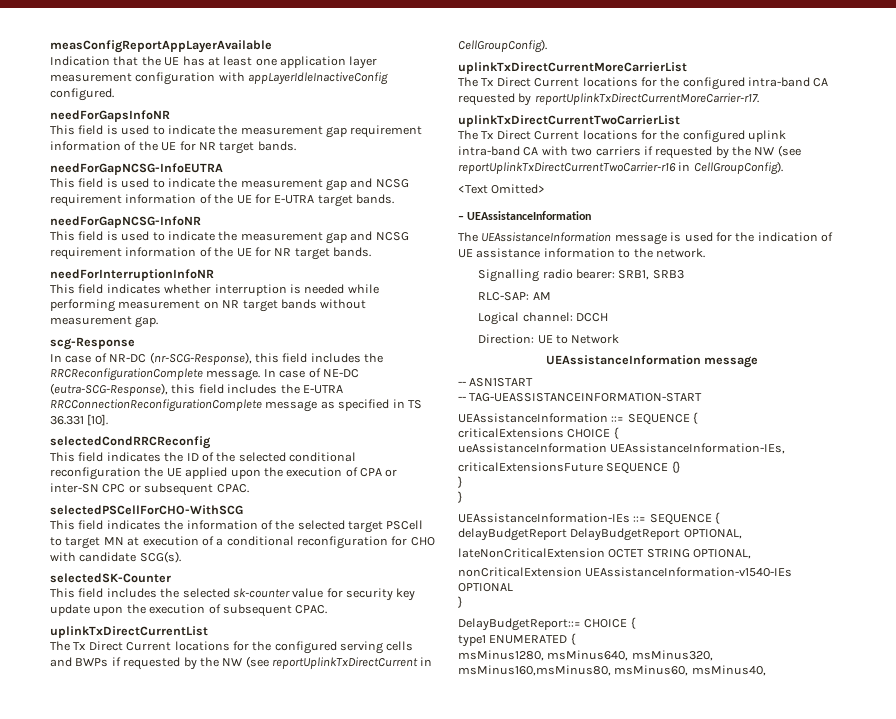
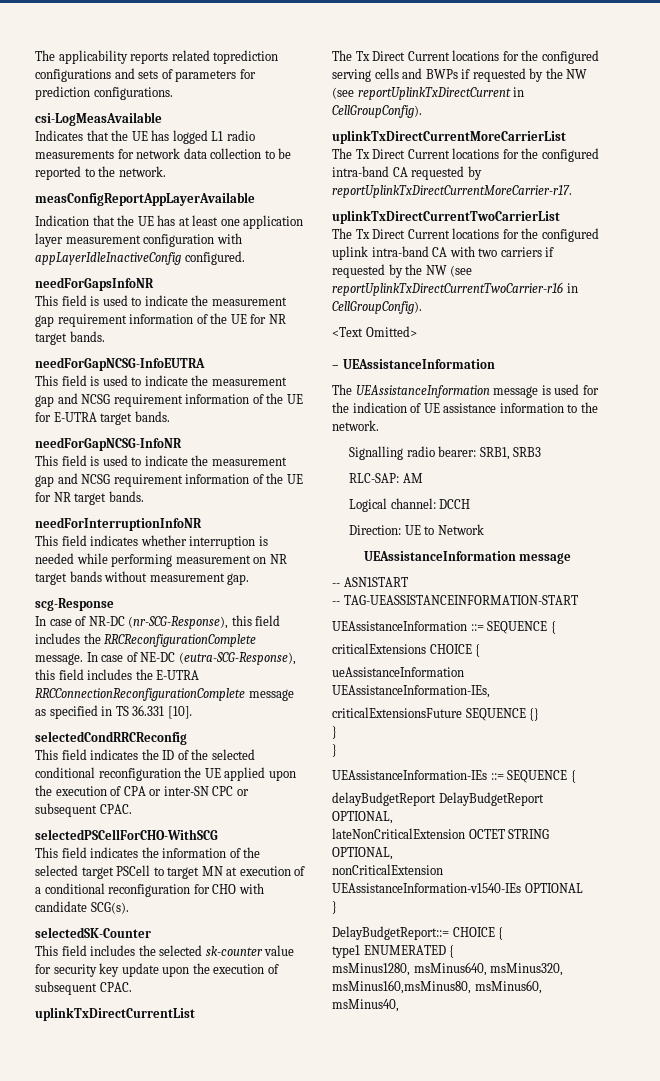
+ The applicability reports related toprediction configurations and sets of parameters for prediction configurations.
+ csi-LogMeasAvailable
+ Indicates that the UE has logged L1 radio measurements for network data collection to be reported to the network.

